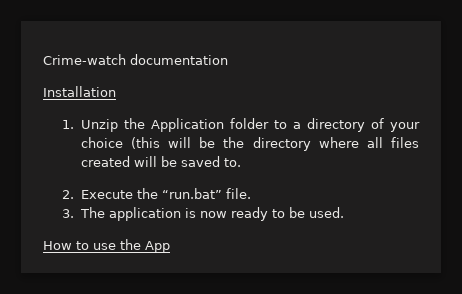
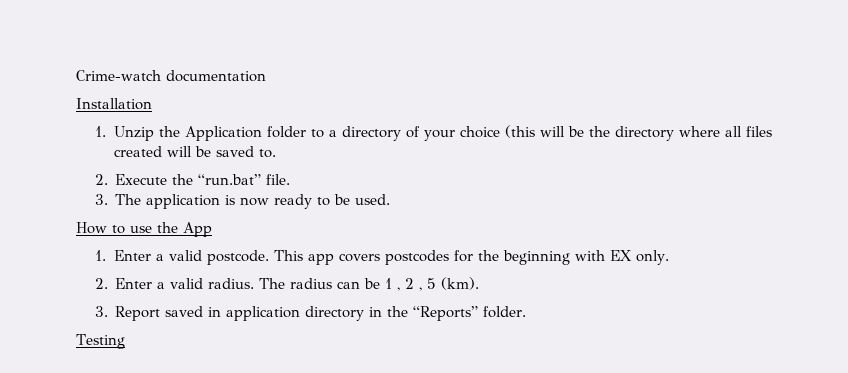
+ 1. Enter a valid postcode. This app covers postcodes for the beginning with EX only.
+ 2. Enter a valid radius. The radius can be 1 , 2 , 5 (km).
+ 3. Report saved in application directory in the “Reports” folder.
+ Testing

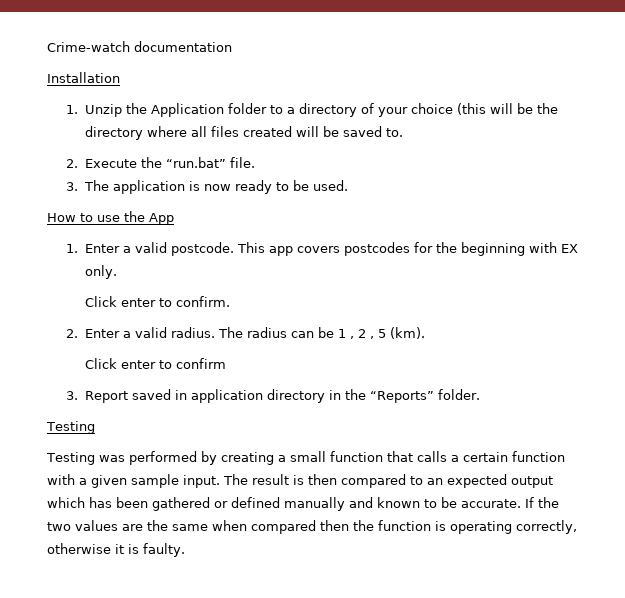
+ Click enter to confirm.
+ Click enter to confirm
+ Testing was performed by creating a small function that calls a certain function with a given sample input. The result is then compared to an expected output which has been gathered or defined manually and known to be accurate. If the two values are the same when compared then the function is operating correctly, otherwise it is faulty.

